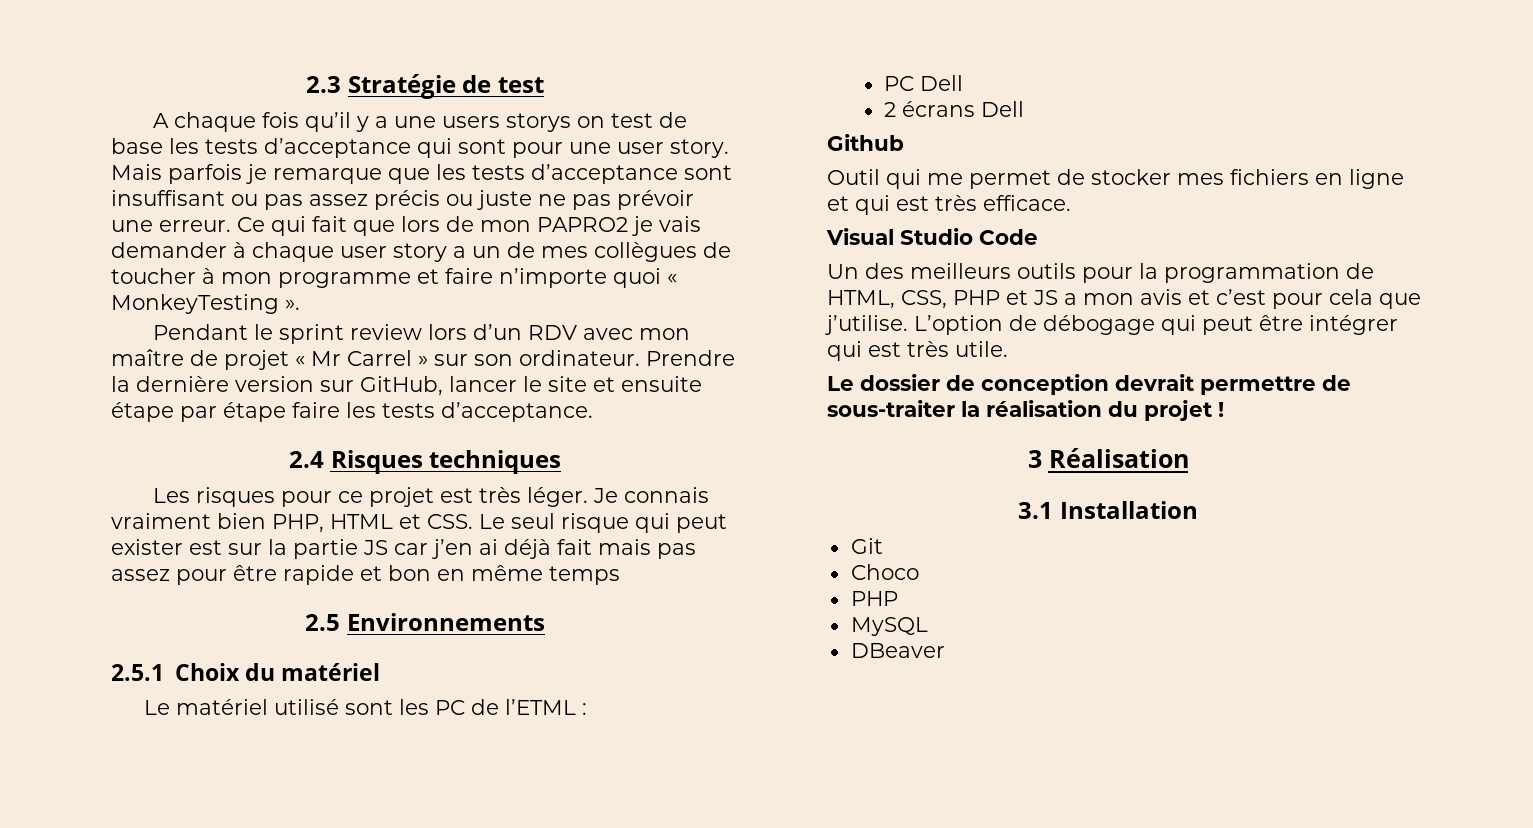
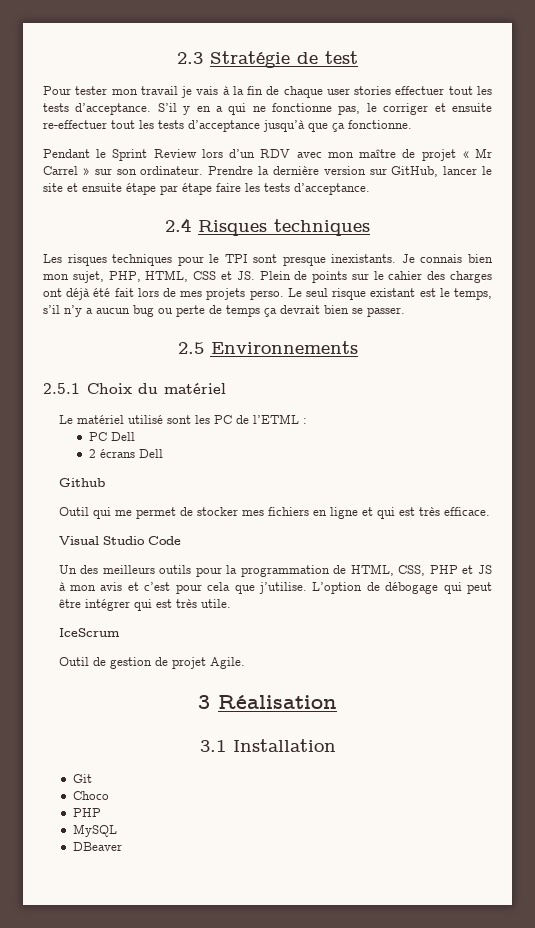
- A chaque fois qu’il y a une users storys on test de base les tests d’acceptance qui sont pour une user story. Mais parfois je remarque que les tests d’acceptance sont insuffisant ou pas assez précis ou juste ne pas prévoir une erreur. Ce qui fait que lors de mon PAPRO2 je vais demander à chaque user story a un de mes collègues de toucher à mon programme et faire n’importe quoi « MonkeyTesting ».
+ Pour tester mon travail je vais à la fin de chaque user stories effectuer tout les tests d’acceptance. S’il y en a qui ne fonctionne pas, le corriger et ensuite re-effectuer tout les tests d’acceptance jusqu’à que ça fonctionne.
- Pendant le sprint review lors d’un RDV avec mon maître de projet « Mr Carrel » sur son ordinateur.
+ Pendant le Sprint Review lors d’un RDV avec mon maître de projet « Mr Carrel » sur son ordinateur.
- Les risques pour ce projet est très léger. Je connais vraiment bien PHP, HTML et CSS. Le seul risque qui peut exister est sur la partie JS car j’en ai déjà fait mais pas assez pour être rapide et bon en même temps
+ Les risques techniques pour le TPI sont presque inexistants. Je connais bien mon sujet, PHP, HTML, CSS et JS. Plein de points sur le cahier des charges ont déjà été fait lors de mes projets perso. Le seul risque existant est le temps, s’il n’y a aucun bug ou perte de temps ça devrait bien se passer.
- Un des meilleurs outils pour la programmation de HTML, CSS, PHP et JS a mon avis et c’est pour cela que j’utilise.
+ Un des meilleurs outils pour la programmation de HTML, CSS, PHP et JS à mon avis et c’est pour cela que j’utilise.
- Le dossier de conception devrait permettre de sous-traiter la réalisation du projet !
+ IceScrum
+ Outil de gestion de projet Agile.

